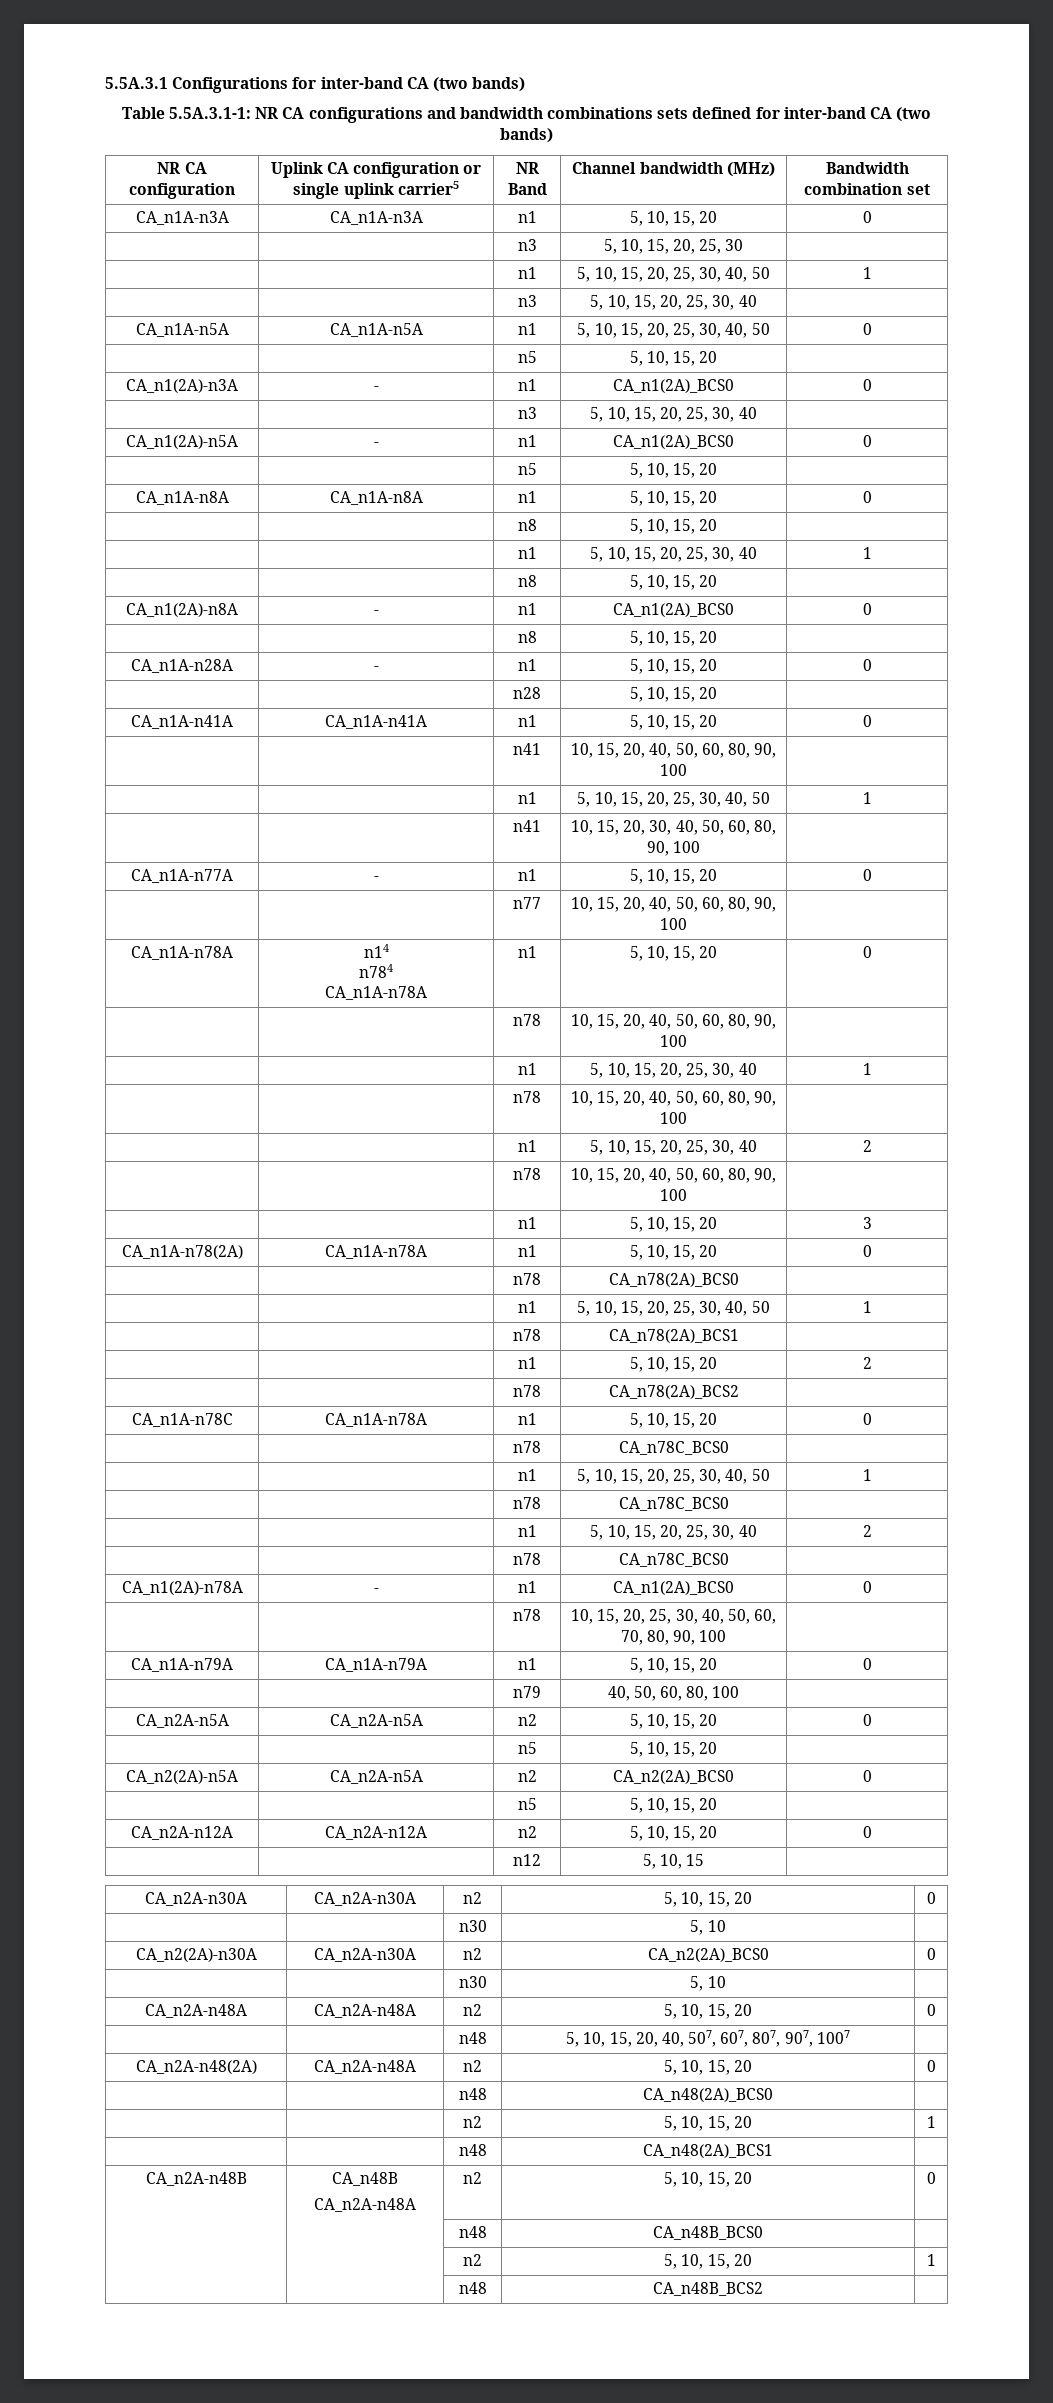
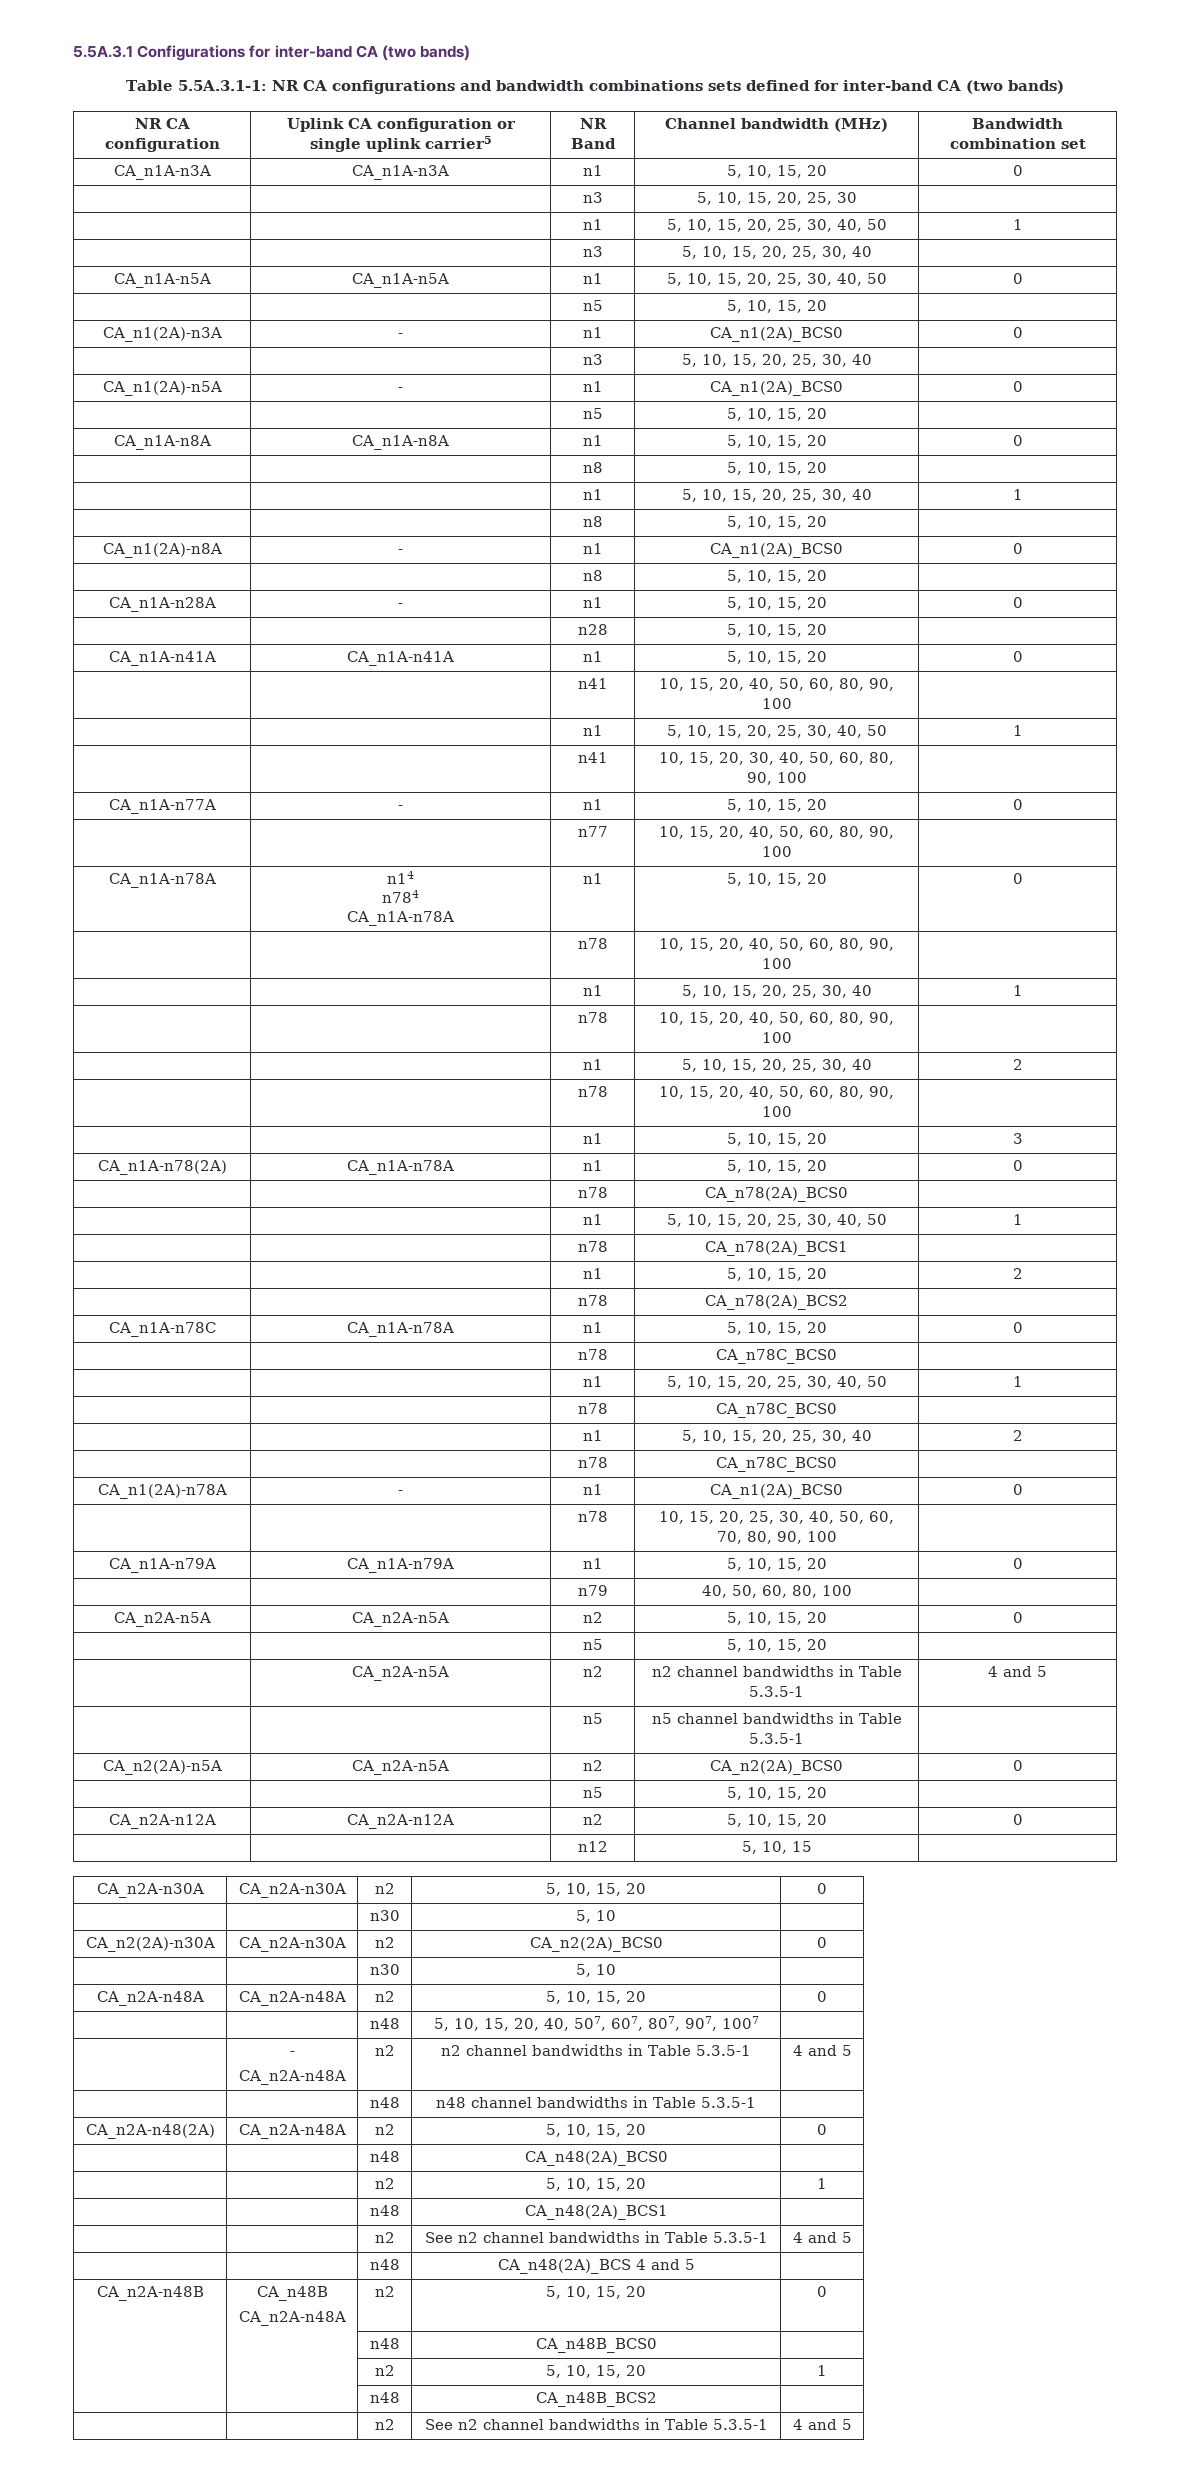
+ | CA_n2A-n5A | n2 | n2 channel bandwidths in Table 5.3.5-1 | 4 and 5
+ | | n5 | n5 channel bandwidths in Table 5.3.5-1 |
  | | n48 | 5, 10, 15, 20, 40, 507, 607, 807, 907, 1007 |
+ | -
+ CA_n2A-n48A | n2 | n2 channel bandwidths in Table 5.3.5-1 | 4 and 5
+ | | n48 | n48 channel bandwidths in Table 5.3.5-1 |
  | | n48 | CA_n48(2A)_BCS1 |
+ | | n2 | See n2 channel bandwidths in Table 5.3.5-1 | 4 and 5
+ | | n48 | CA_n48(2A)_BCS 4 and 5 |
  | | n48 | CA_n48B_BCS2 |
+ | | n2 | See n2 channel bandwidths in Table 5.3.5-1 | 4 and 5

